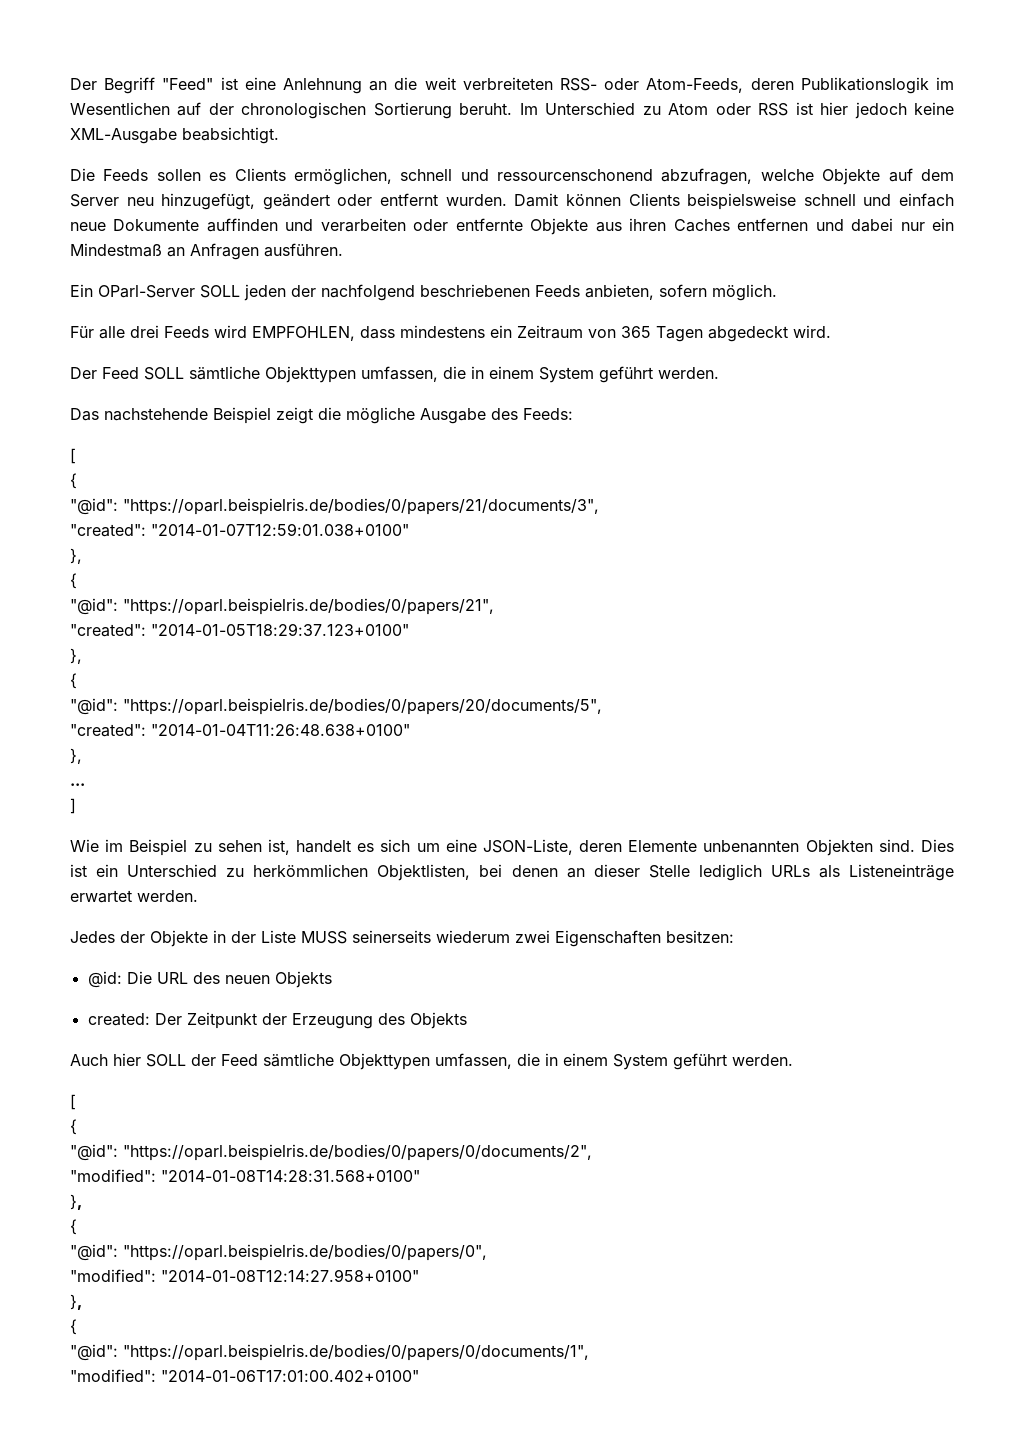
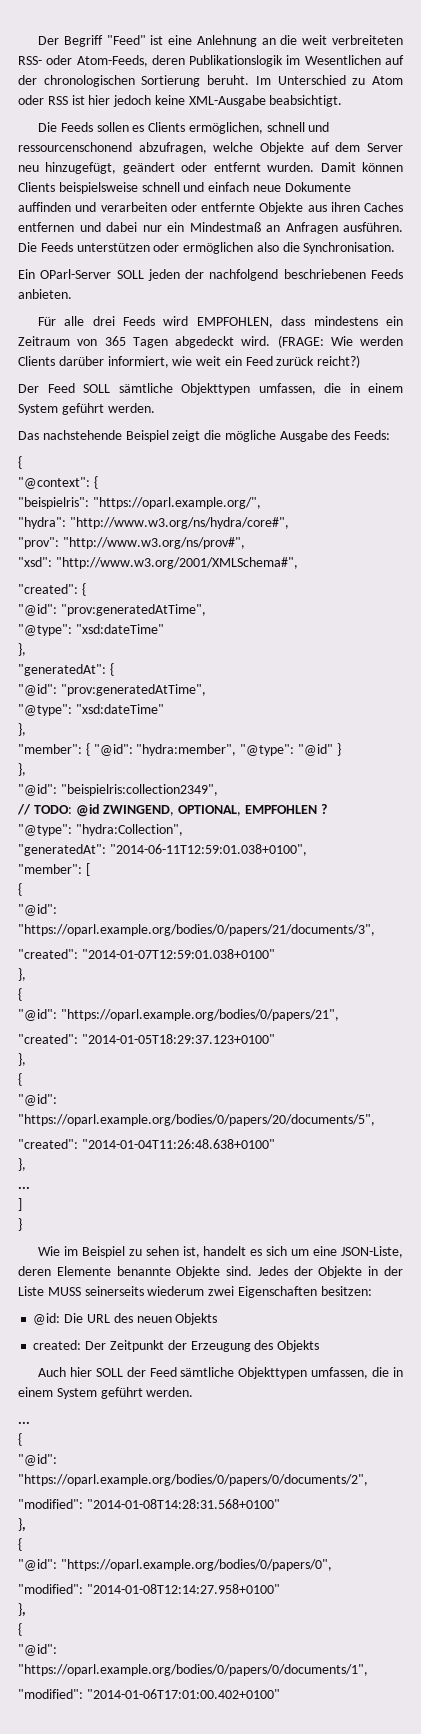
+ Die Feeds unterstützen oder ermöglichen also die Synchronisation.
- Ein OParl-Server SOLL jeden der nachfolgend beschriebenen Feeds anbieten, sofern möglich.
+ Ein OParl-Server SOLL jeden der nachfolgend beschriebenen Feeds anbieten.
+ (FRAGE: Wie werden Clients darüber informiert, wie weit ein Feed zurück reicht?)
  Das nachstehende Beispiel zeigt die mögliche Ausgabe des Feeds:
- [
  {
- "@id": "https://oparl.beispielris.de/bodies/0/papers/21/documents/3",
+ "@context": {
+ "beispielris": "https://oparl.example.org/",
+ "hydra": "http://www.w3.org/ns/hydra/core#",
+ "prov": "http://www.w3.org/ns/prov#",
+ "xsd": "http://www.w3.org/2001/XMLSchema#",
+ "created": {
+ "@id": "prov:generatedAtTime",
+ "@type": "xsd:dateTime"
+ },
+ "generatedAt": {
+ "@id": "prov:generatedAtTime",
+ "@type": "xsd:dateTime"
+ },
+ "member": { "@id": "hydra:member", "@type": "@id" }
+ },
+ "@id": "beispielris:collection2349",
+ // TODO: @id ZWINGEND, OPTIONAL, EMPFOHLEN ?
+ "@type": "hydra:Collection",
+ "generatedAt": "2014-06-11T12:59:01.038+0100",
+ "member": [
+ {
+ "@id": "https://oparl.example.org/bodies/0/papers/21/documents/3",
- "@id": "https://oparl.beispielris.de/bodies/0/papers/21",
+ "@id": "https://oparl.example.org/bodies/0/papers/21",
- "@id": "https://oparl.beispielris.de/bodies/0/papers/20/documents/5",
+ "@id": "https://oparl.example.org/bodies/0/papers/20/documents/5",
  ]
+ }
- Wie im Beispiel zu sehen ist, handelt es sich um eine JSON-Liste, deren Elemente unbenannten Objekten sind. Dies ist ein Unterschied zu herkömmlichen Objektlisten, bei denen an dieser Stelle lediglich URLs als Listeneinträge erwartet werden.
- Jedes der Objekte in der Liste MUSS seinerseits wiederum zwei Eigenschaften besitzen:
+ Wie im Beispiel zu sehen ist, handelt es sich um eine JSON-Liste, deren Elemente benannte Objekte sind. Jedes der Objekte in der Liste MUSS seinerseits wiederum zwei Eigenschaften besitzen:
  Auch hier SOLL der Feed sämtliche Objekttypen umfassen, die in einem System geführt werden.
- [
+ ...
  {
- "@id": "https://oparl.beispielris.de/bodies/0/papers/0/documents/2",
+ "@id": "https://oparl.example.org/bodies/0/papers/0/documents/2",
- "@id": "https://oparl.beispielris.de/bodies/0/papers/0",
+ "@id": "https://oparl.example.org/bodies/0/papers/0",
- "@id": "https://oparl.beispielris.de/bodies/0/papers/0/documents/1",
+ "@id": "https://oparl.example.org/bodies/0/papers/0/documents/1",

